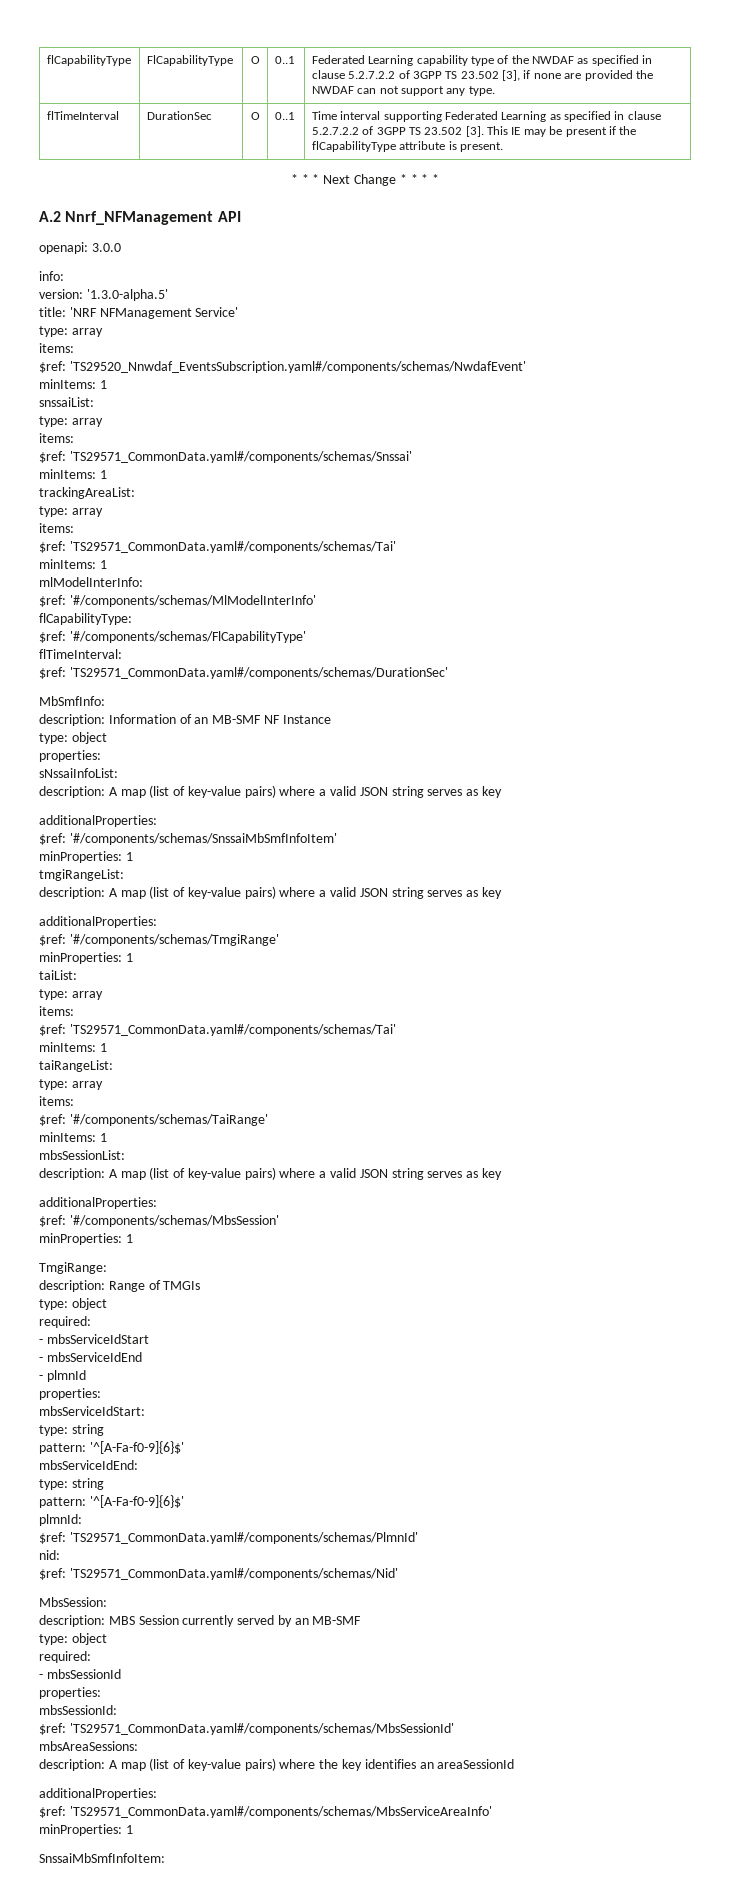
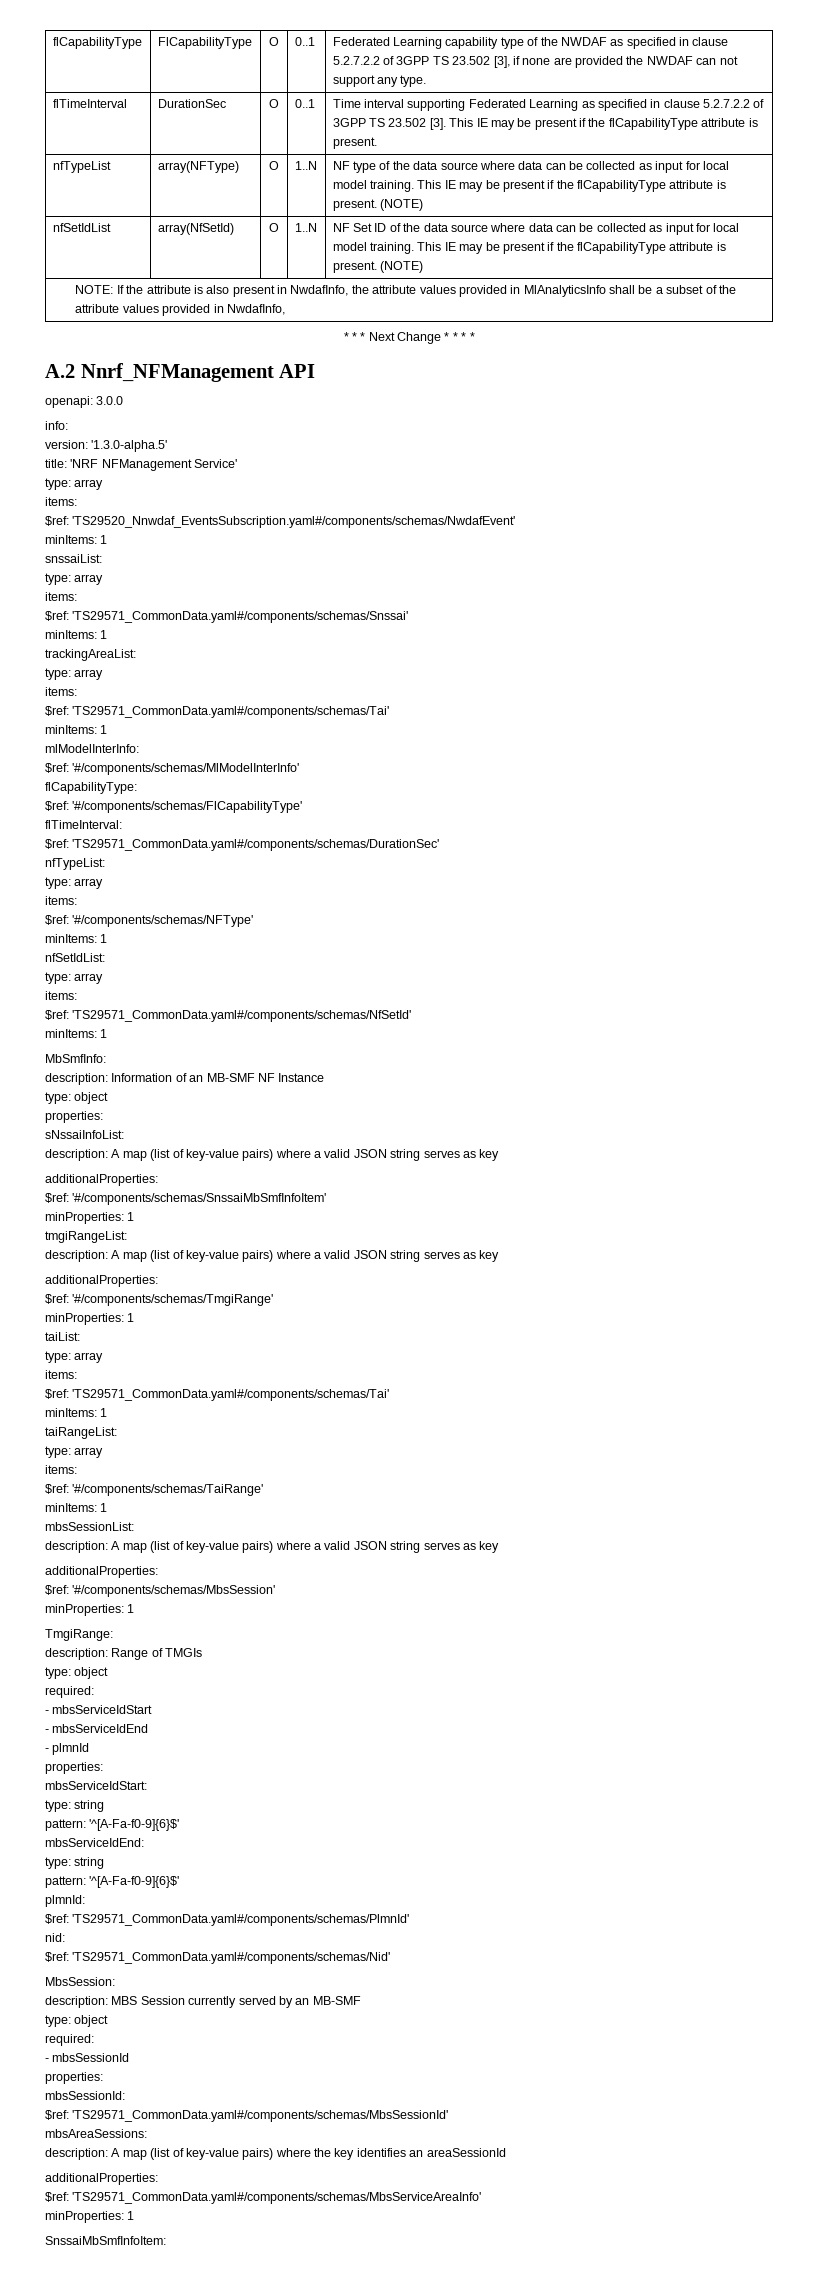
+ nfTypeList | array(NFType) | O | 1..N | NF type of the data source where data can be collected as input for local model training. This IE may be present if the flCapabilityType attribute is present. (NOTE)
+ nfSetIdList | array(NfSetId) | O | 1..N | NF Set ID of the data source where data can be collected as input for local model training. This IE may be present if the flCapabilityType attribute is present. (NOTE)
+ NOTE: If the attribute is also present in NwdafInfo, the attribute values provided in MlAnalyticsInfo shall be a subset of the attribute values provided in NwdafInfo,
+ nfTypeList:
+ type: array
+ items:
+ $ref: '#/components/schemas/NFType'
+ minItems: 1
+ nfSetIdList:
+ type: array
+ items:
+ $ref: 'TS29571_CommonData.yaml#/components/schemas/NfSetId'
+ minItems: 1

